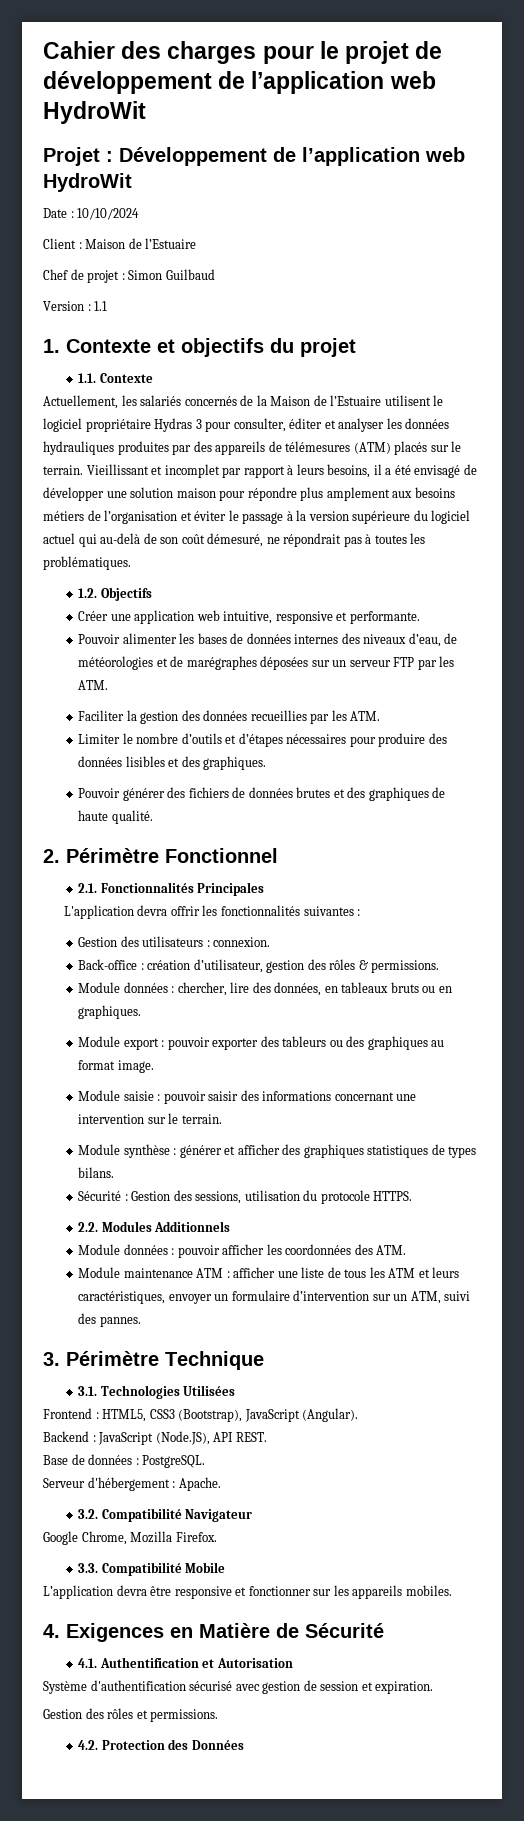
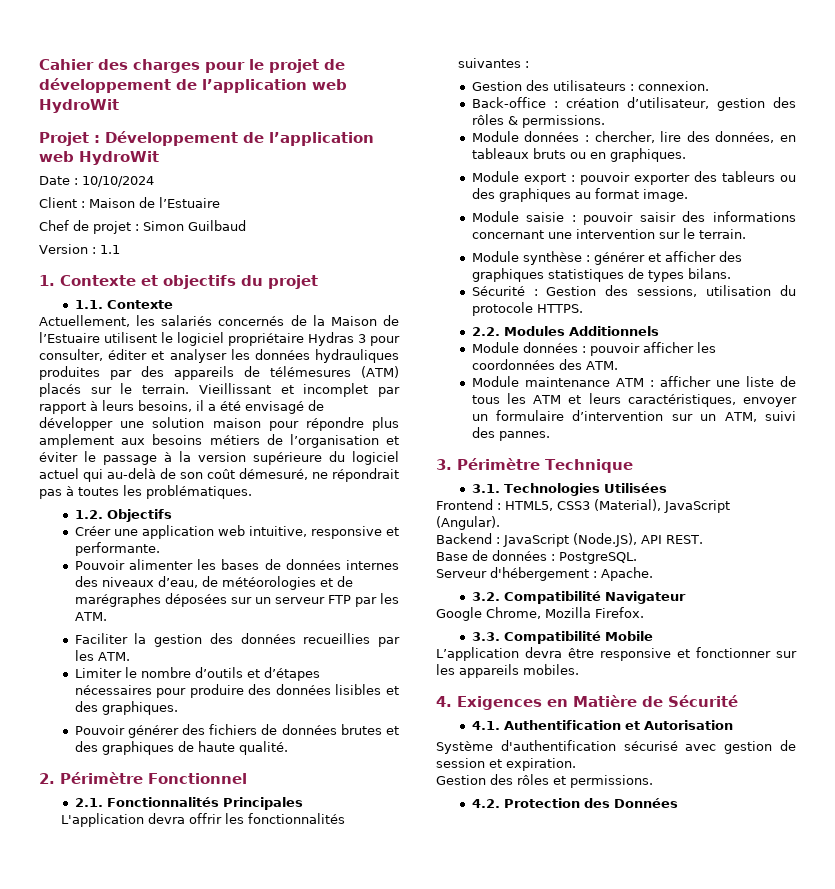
- Frontend : HTML5, CSS3 (Bootstrap), JavaScript (Angular).
+ Frontend : HTML5, CSS3 (Material), JavaScript (Angular).

